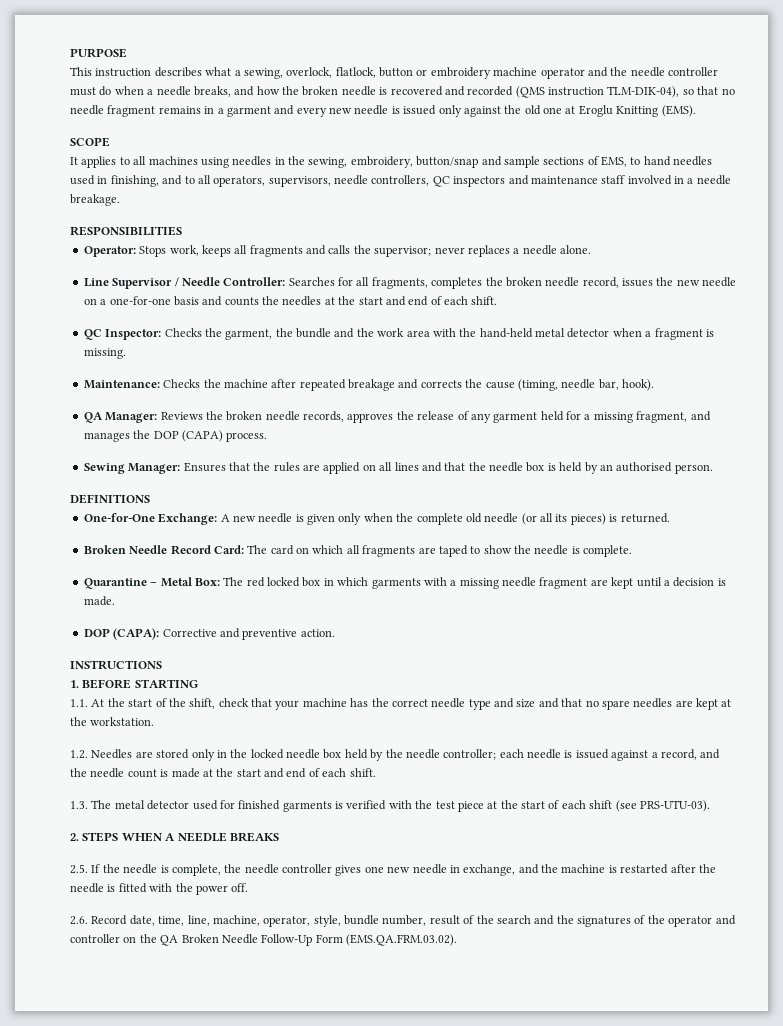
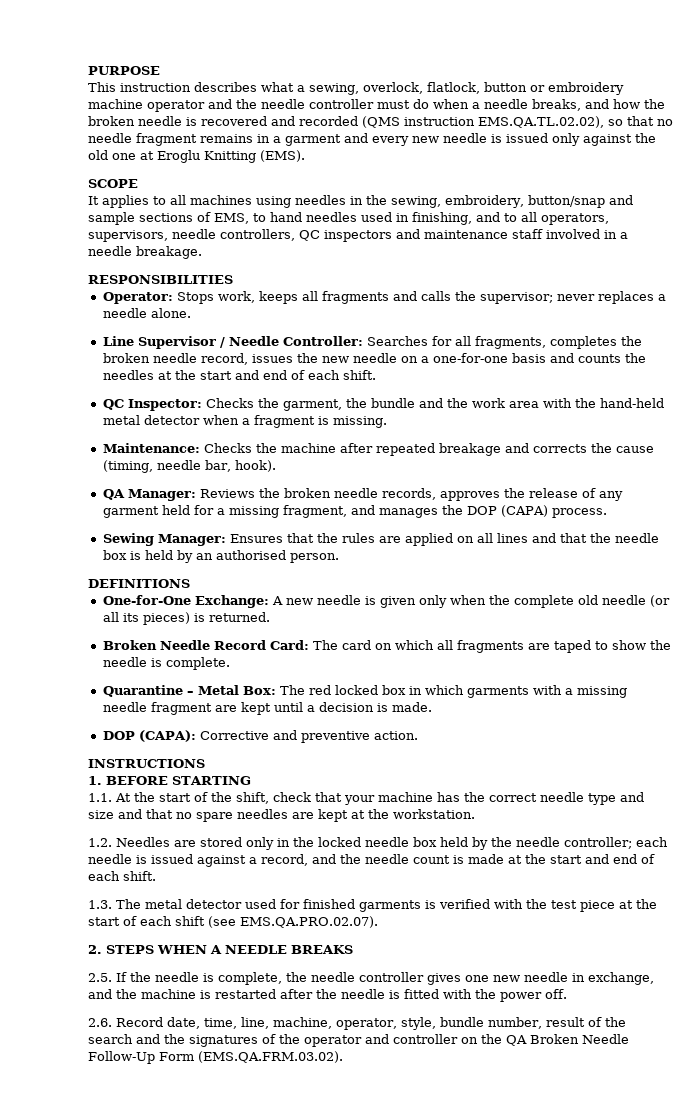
- This instruction describes what a sewing, overlock, flatlock, button or embroidery machine operator and the needle controller must do when a needle breaks, and how the broken needle is recovered and recorded (QMS instruction TLM-DIK-04), so that no needle fragment remains in a garment and every new needle is issued only against the old one at Eroglu Knitting (EMS).
+ This instruction describes what a sewing, overlock, flatlock, button or embroidery machine operator and the needle controller must do when a needle breaks, and how the broken needle is recovered and recorded (QMS instruction EMS.QA.TL.02.02), so that no needle fragment remains in a garment and every new needle is issued only against the old one at Eroglu Knitting (EMS).
- 1.3. The metal detector used for finished garments is verified with the test piece at the start of each shift (see PRS-UTU-03).
+ 1.3. The metal detector used for finished garments is verified with the test piece at the start of each shift (see EMS.QA.PRO.02.07).

